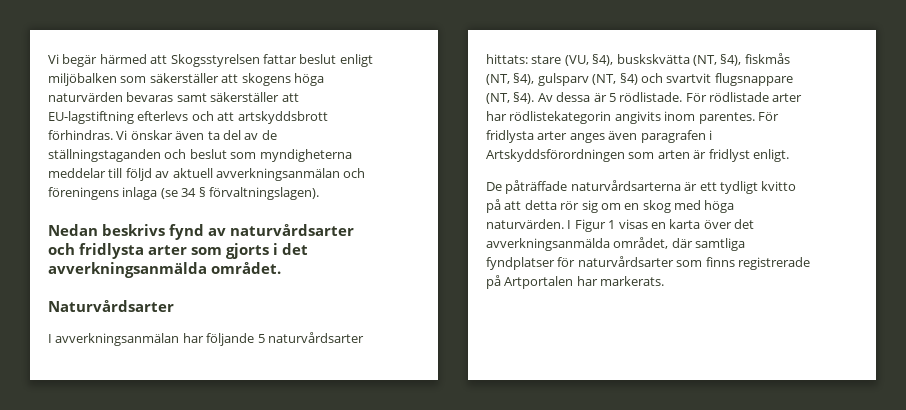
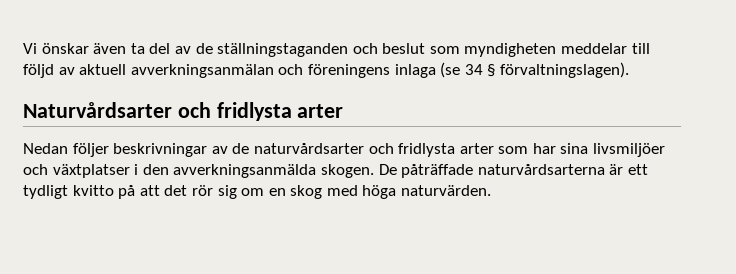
- Vi begär härmed att Skogsstyrelsen fattar beslut enligt miljöbalken som säkerställer att skogens höga naturvärden bevaras samt säkerställer att EU-lagstiftning efterlevs och att artskyddsbrott förhindras. Vi önskar även ta del av de ställningstaganden och beslut som myndigheterna meddelar till följd av aktuell avverkningsanmälan och föreningens inlaga (se 34 § förvaltningslagen).
+ Vi önskar även ta del av de ställningstaganden och beslut som myndigheten meddelar till följd av aktuell avverkningsanmälan och föreningens inlaga (se 34 § förvaltningslagen).
- Nedan beskrivs fynd av naturvårdsarter och fridlysta arter som gjorts i det avverkningsanmälda området.
- Naturvårdsarter
- I avverkningsanmälan har följande 5 naturvårdsarter hittats: stare (VU, §4), buskskvätta (NT, §4), fiskmås (NT, §4), gulsparv (NT, §4) och svartvit flugsnappare (NT, §4). Av dessa är 5 rödlistade. För rödlistade arter har rödlistekategorin angivits inom parentes. För fridlysta arter anges även paragrafen i Artskyddsförordningen som arten är fridlyst enligt.
- De påträffade naturvårdsarterna är ett tydligt kvitto på att detta rör sig om en skog med höga naturvärden. I Figur 1 visas en karta över det avverkningsanmälda området, där samtliga fyndplatser för naturvårdsarter som finns registrerade på Artportalen har markerats.
+ Naturvårdsarter och fridlysta arter
+ Nedan följer beskrivningar av de naturvårdsarter och fridlysta arter som har sina livsmiljöer och växtplatser i den avverkningsanmälda skogen. De påträffade naturvårdsarterna är ett tydligt kvitto på att det rör sig om en skog med höga naturvärden.

